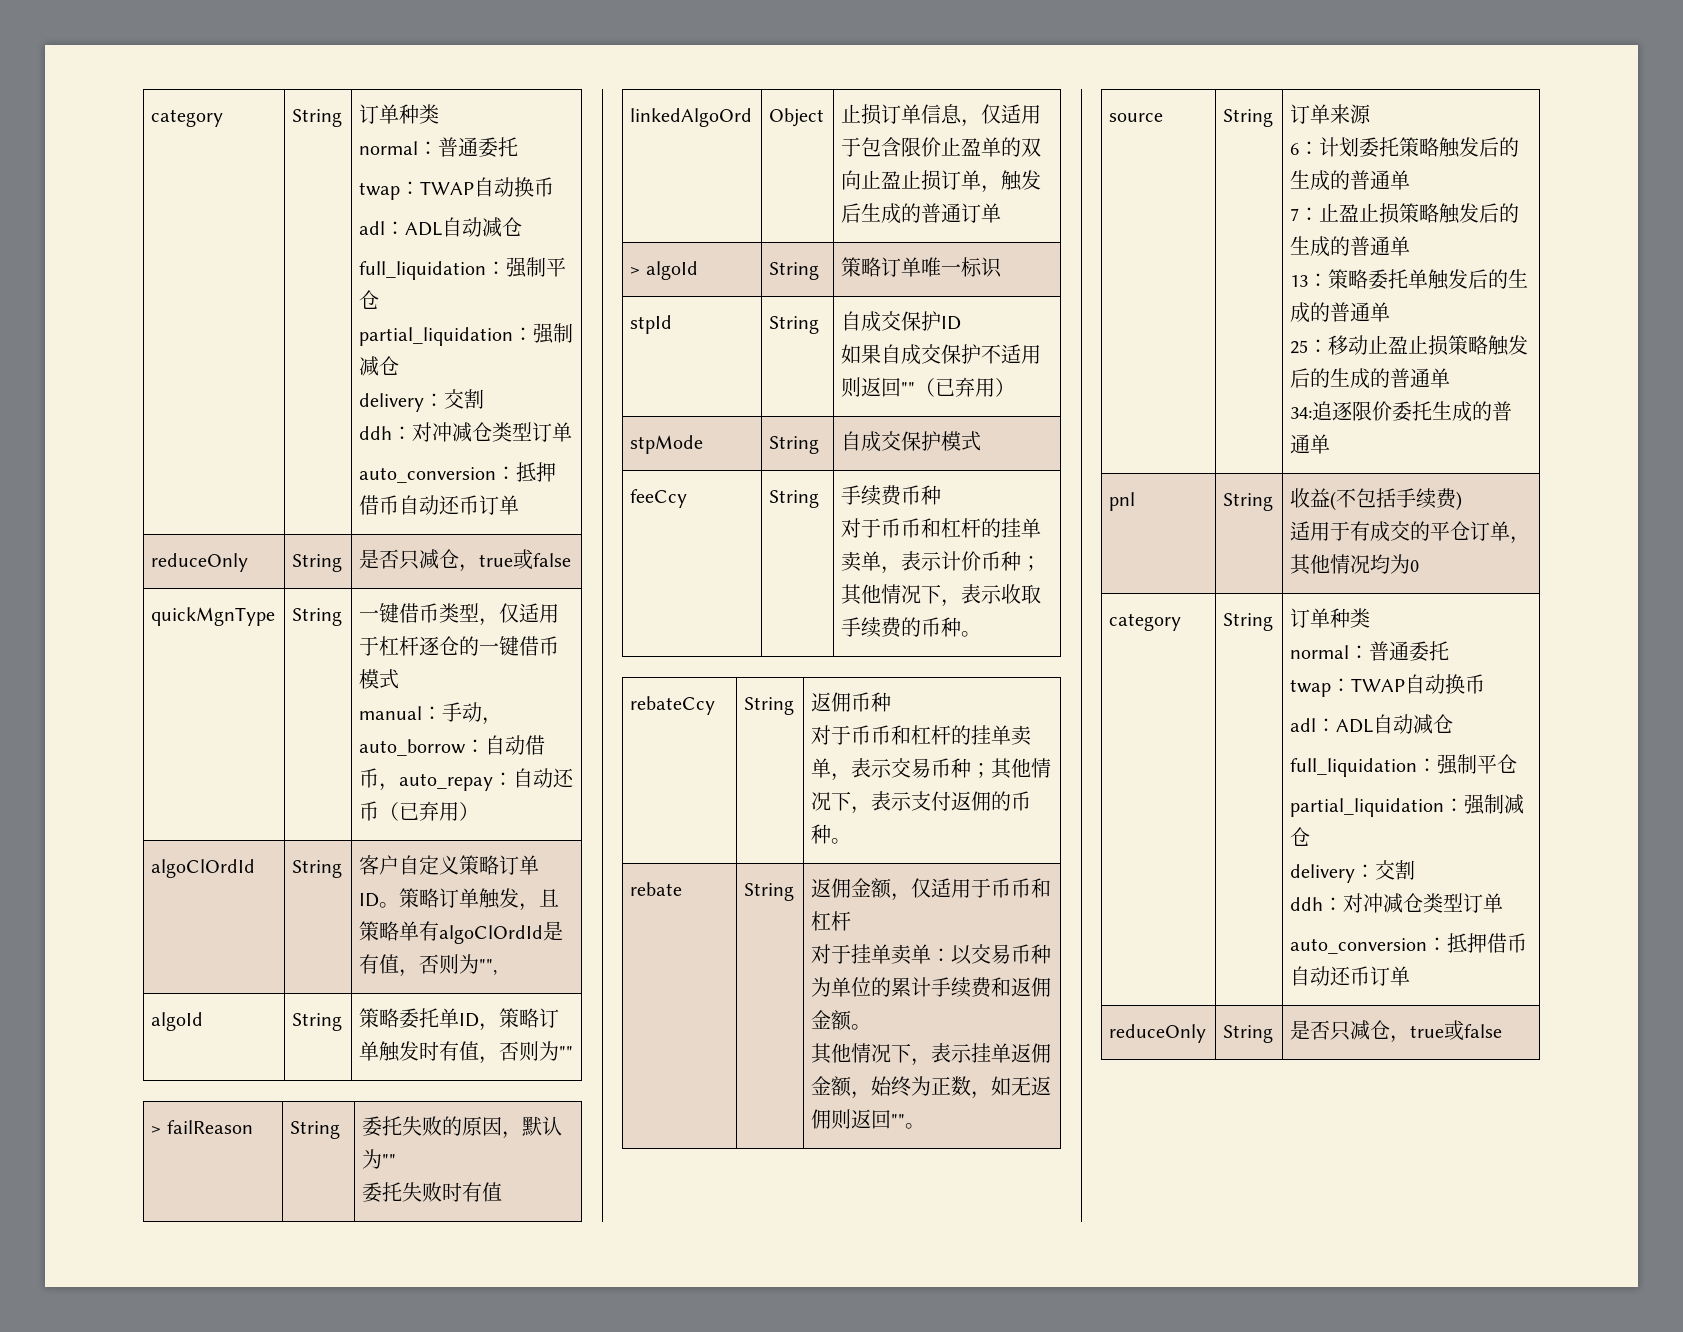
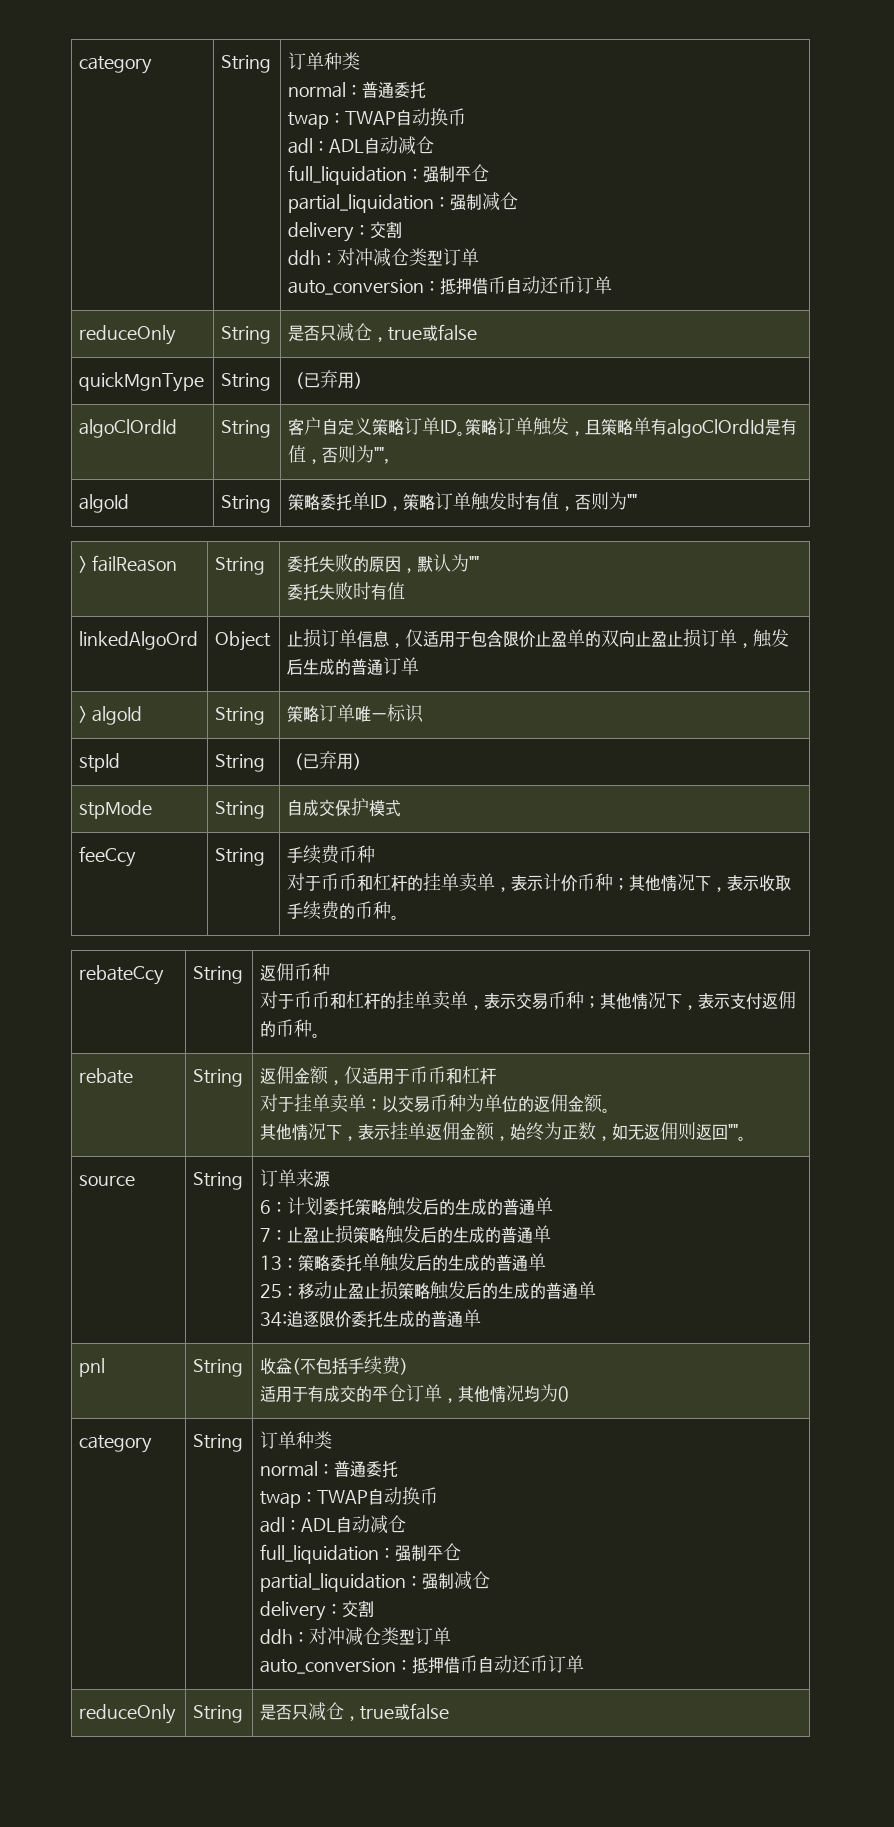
- quickMgnType | String | 一键借币类型，仅适用于杠杆逐仓的一键借币模式
- manual：手动，auto_borrow：自动借币，auto_repay：自动还币（已弃用）
+ quickMgnType | String | （已弃用）
- stpId | String | 自成交保护ID
- 如果自成交保护不适用则返回""（已弃用）
+ stpId | String | （已弃用）
  rebate | String | 返佣金额，仅适用于币币和杠杆
- 对于挂单卖单：以交易币种为单位的累计手续费和返佣金额。
+ 对于挂单卖单：以交易币种为单位的返佣金额。

